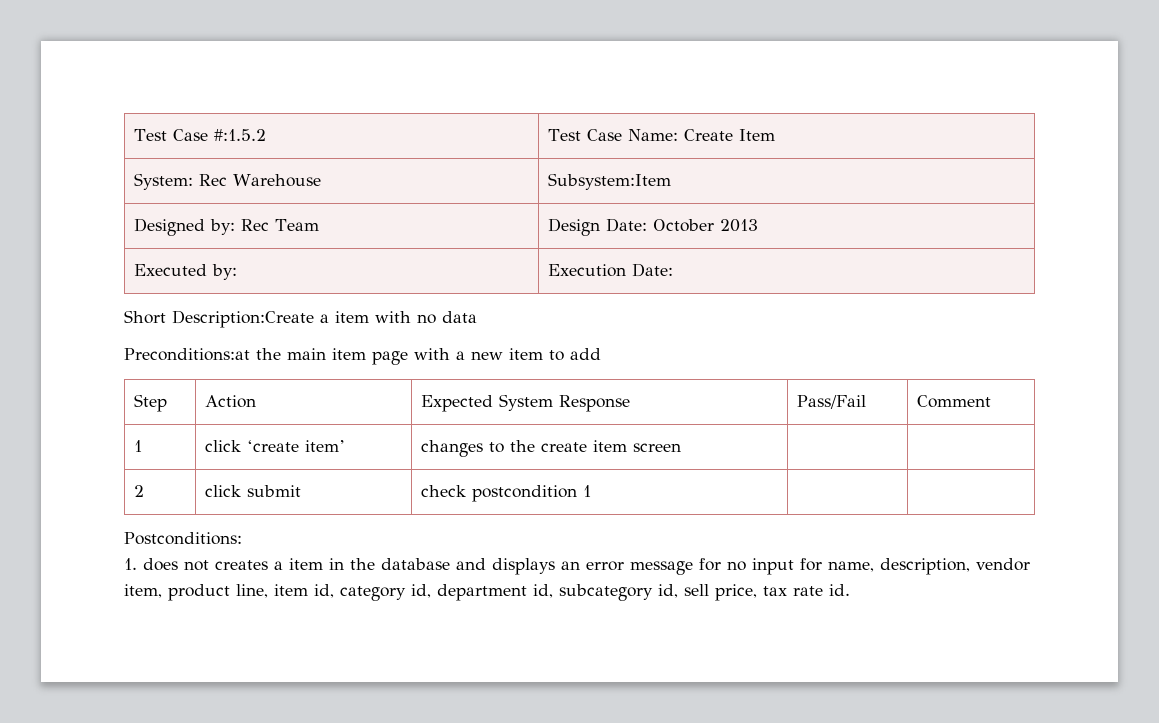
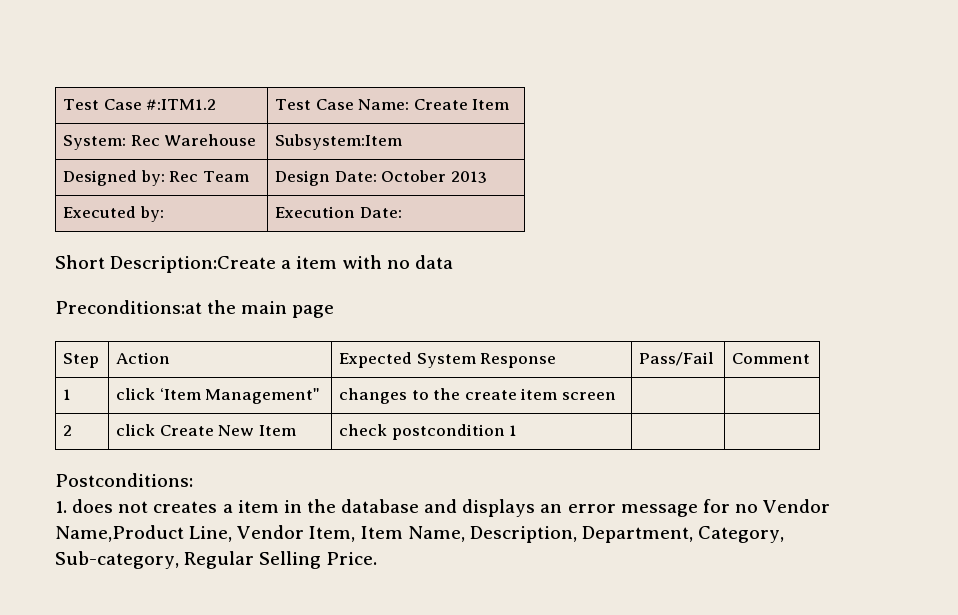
- Test Case #:1.5.2 | Test Case Name: Create Item
+ Test Case #:ITM1.2 | Test Case Name: Create Item
- Preconditions:at the main item page with a new item to add
+ Preconditions:at the main page
- 1 | click ‘create item’ | changes to the create item screen | |
+ 1 | click ‘Item Management" | changes to the create item screen | |
- 2 | click submit | check postcondition 1 | |
+ 2 | click Create New Item | check postcondition 1 | |
- 1. does not creates a item in the database and displays an error message for no input for name, description, vendor item, product line, item id, category id, department id, subcategory id, sell price, tax rate id.
+ 1. does not creates a item in the database and displays an error message for no Vendor Name,Product Line, Vendor Item, Item Name, Description, Department, Category, Sub-category, Regular Selling Price.

